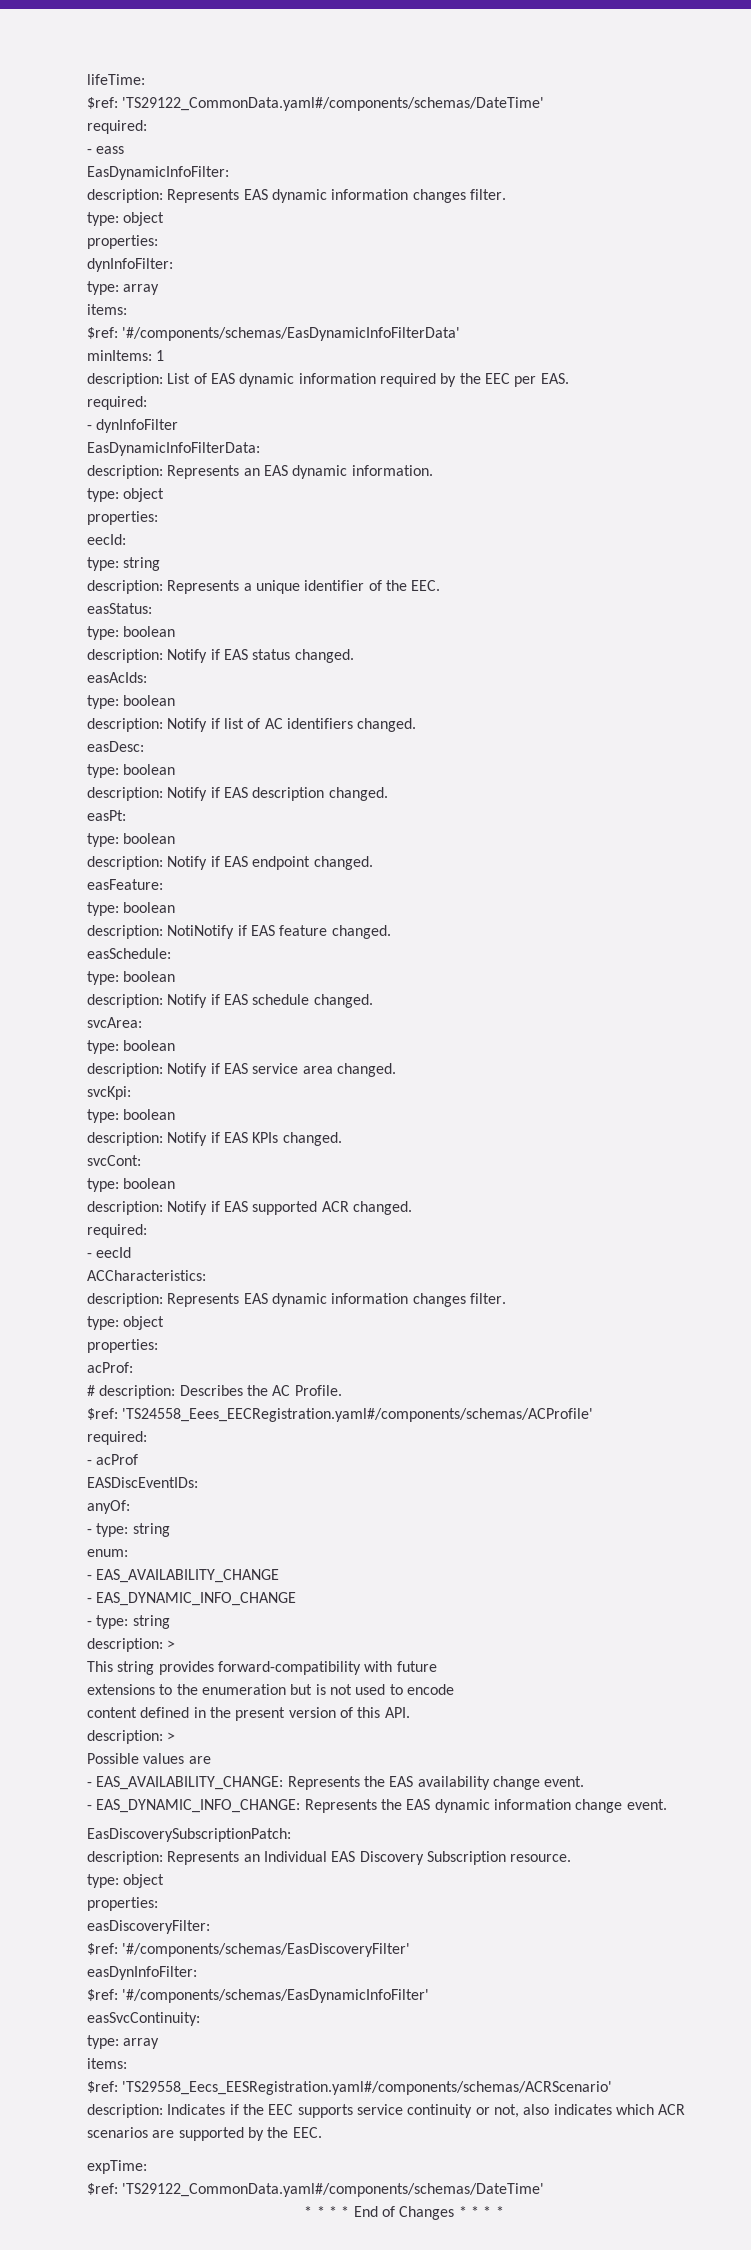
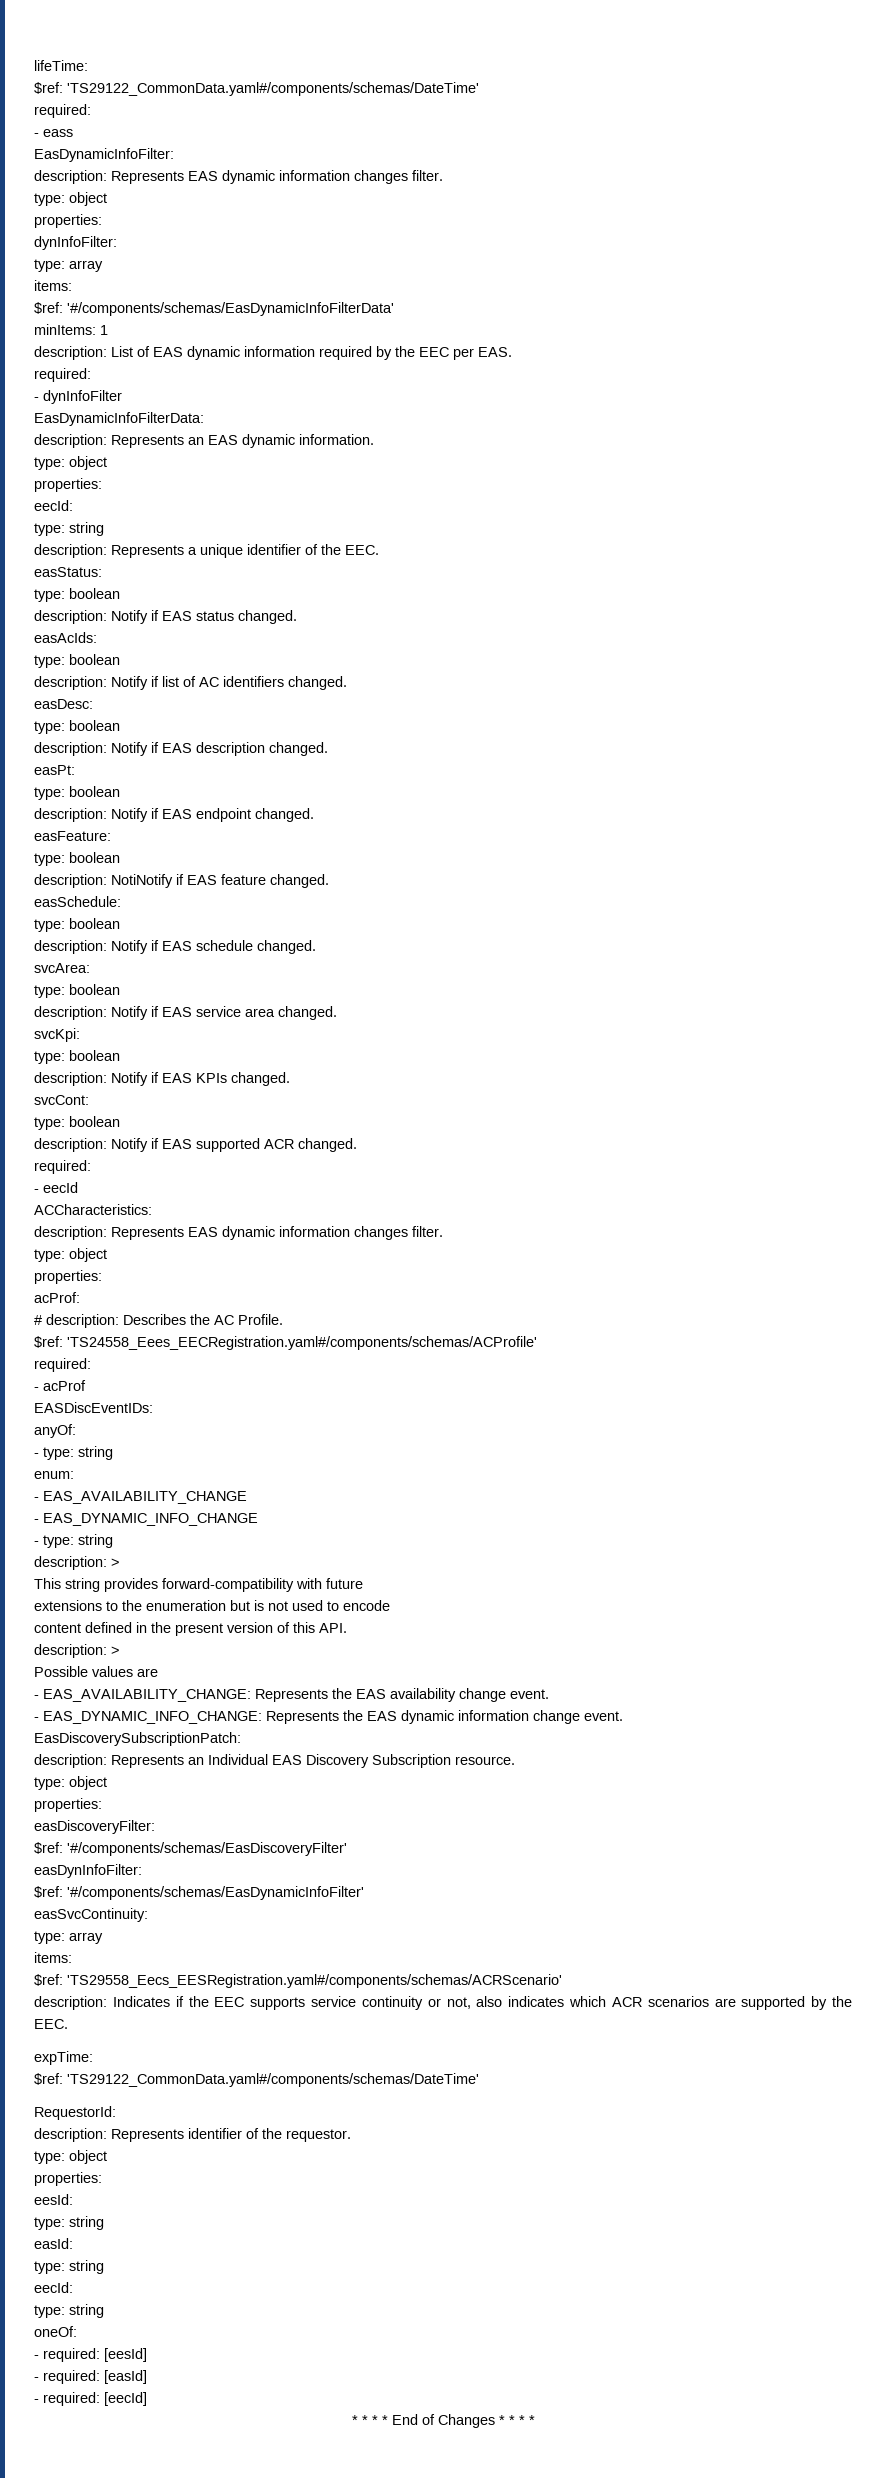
+ RequestorId:
+ description: Represents identifier of the requestor.
+ type: object
+ properties:
+ eesId:
+ type: string
+ easId:
+ type: string
+ eecId:
+ type: string
+ oneOf:
+ - required: [eesId]
+ - required: [easId]
+ - required: [eecId]

